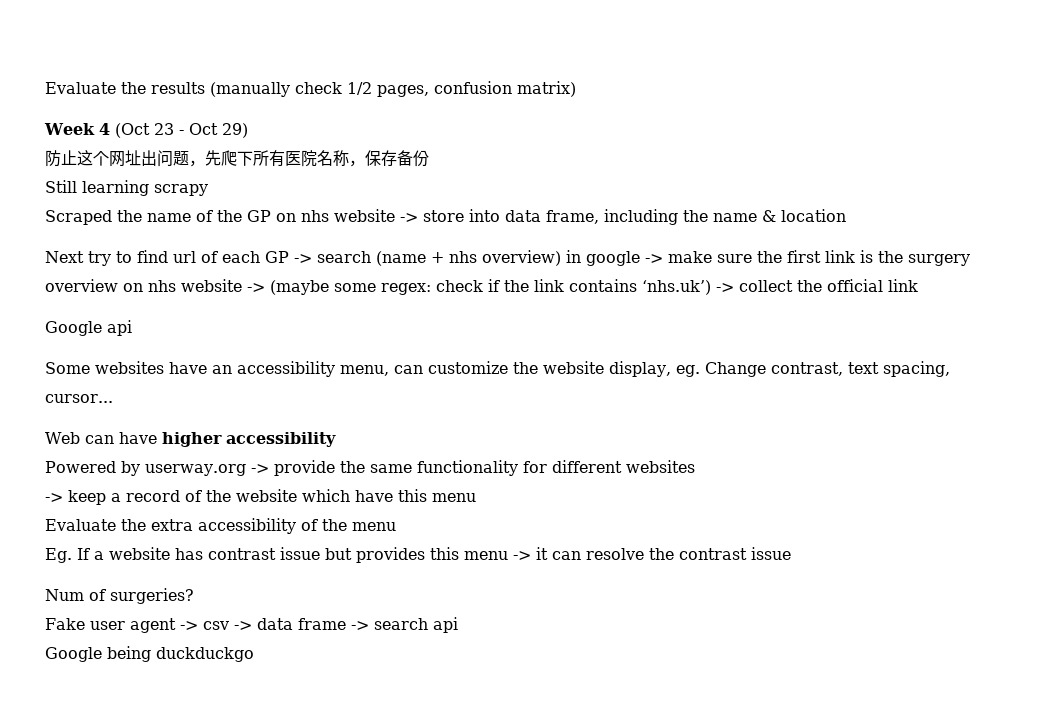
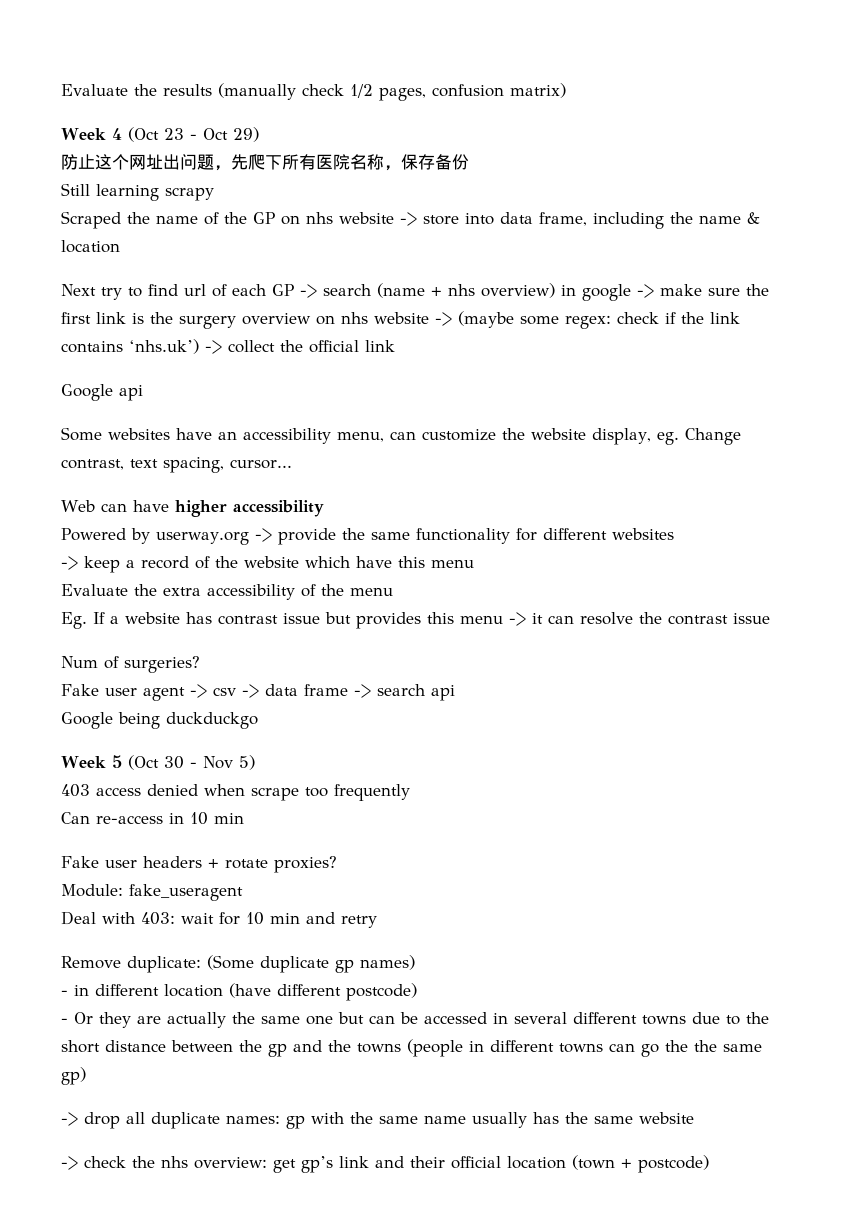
+ Week 5 (Oct 30 - Nov 5)
+ 403 access denied when scrape too frequently
+ Can re-access in 10 min
+ Fake user headers + rotate proxies?
+ Module: fake_useragent
+ Deal with 403: wait for 10 min and retry
+ Remove duplicate: (Some duplicate gp names)
+ - in different location (have different postcode)
+ - Or they are actually the same one but can be accessed in several different towns due to the short distance between the gp and the towns (people in different towns can go the the same gp)
+ -> drop all duplicate names: gp with the same name usually has the same website
+ -> check the nhs overview: get gp’s link and their official location (town + postcode)

